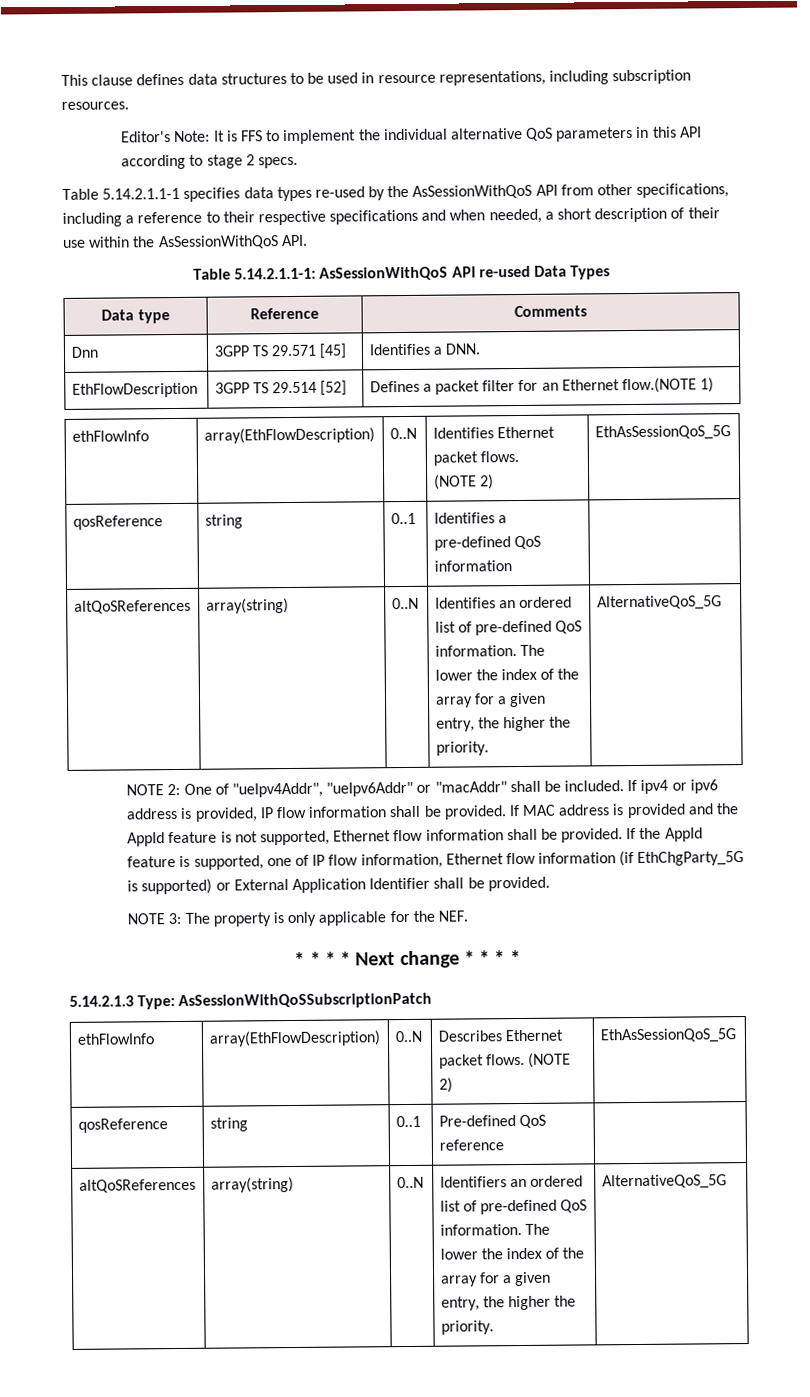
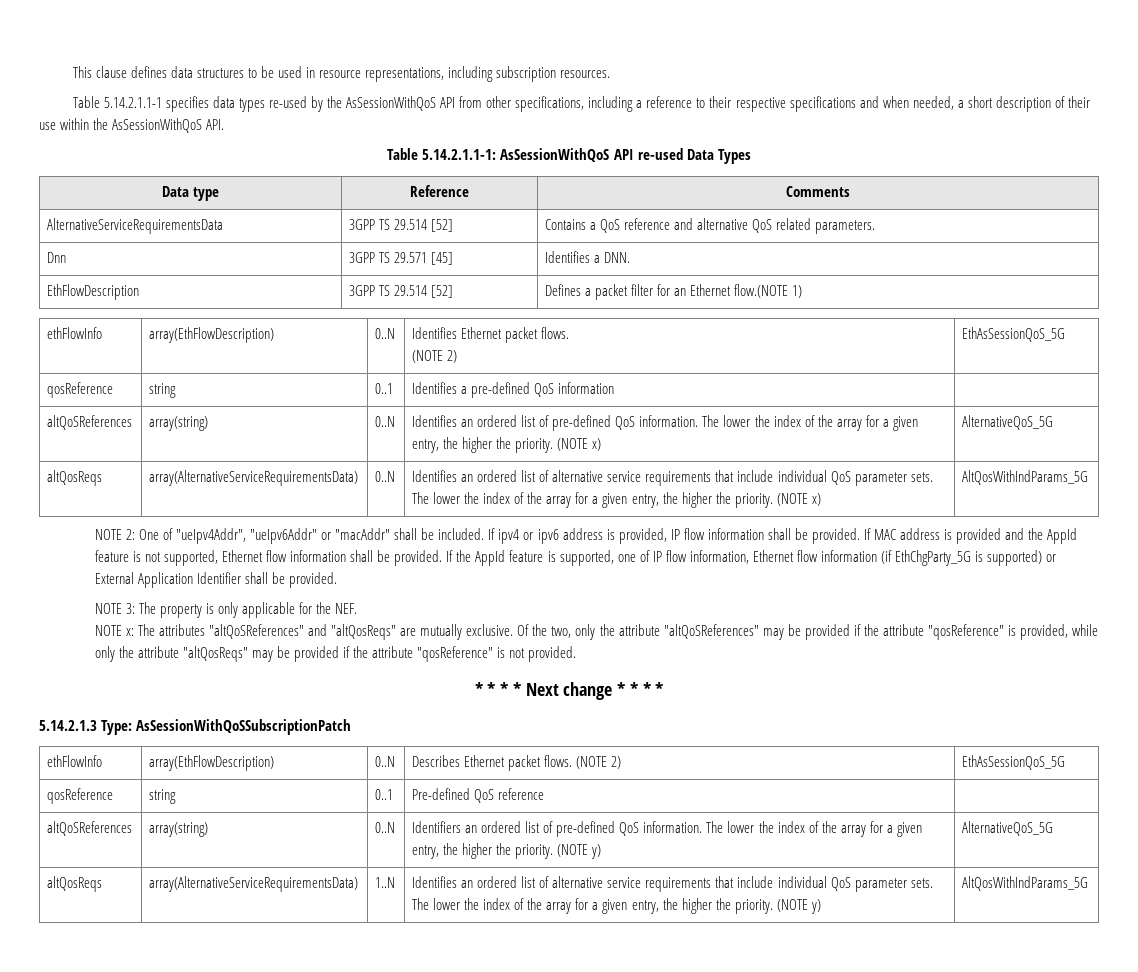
- Editor's Note: It is FFS to implement the individual alternative QoS parameters in this API according to stage 2 specs.
+ AlternativeServiceRequirementsData | 3GPP TS 29.514 [52] | Contains a QoS reference and alternative QoS related parameters.
- altQoSReferences | array(string) | 0..N | Identifies an ordered list of pre-defined QoS information. The lower the index of the array for a given entry, the higher the priority. | AlternativeQoS_5G
+ altQoSReferences | array(string) | 0..N | Identifies an ordered list of pre-defined QoS information. The lower the index of the array for a given entry, the higher the priority. (NOTE x) | AlternativeQoS_5G
+ altQosReqs | array(AlternativeServiceRequirementsData) | 0..N | Identifies an ordered list of alternative service requirements that include individual QoS parameter sets. The lower the index of the array for a given entry, the higher the priority. (NOTE x) | AltQosWithIndParams_5G
+ NOTE x: The attributes "altQoSReferences" and "altQosReqs" are mutually exclusive. Of the two, only the attribute "altQoSReferences" may be provided if the attribute "qosReference" is provided, while only the attribute "altQosReqs" may be provided if the attribute "qosReference" is not provided.
- altQoSReferences | array(string) | 0..N | Identifiers an ordered list of pre-defined QoS information. The lower the index of the array for a given entry, the higher the priority. | AlternativeQoS_5G
+ altQoSReferences | array(string) | 0..N | Identifiers an ordered list of pre-defined QoS information. The lower the index of the array for a given entry, the higher the priority. (NOTE y) | AlternativeQoS_5G
+ altQosReqs | array(AlternativeServiceRequirementsData) | 1..N | Identifies an ordered list of alternative service requirements that include individual QoS parameter sets. The lower the index of the array for a given entry, the higher the priority. (NOTE y) | AltQosWithIndParams_5G

